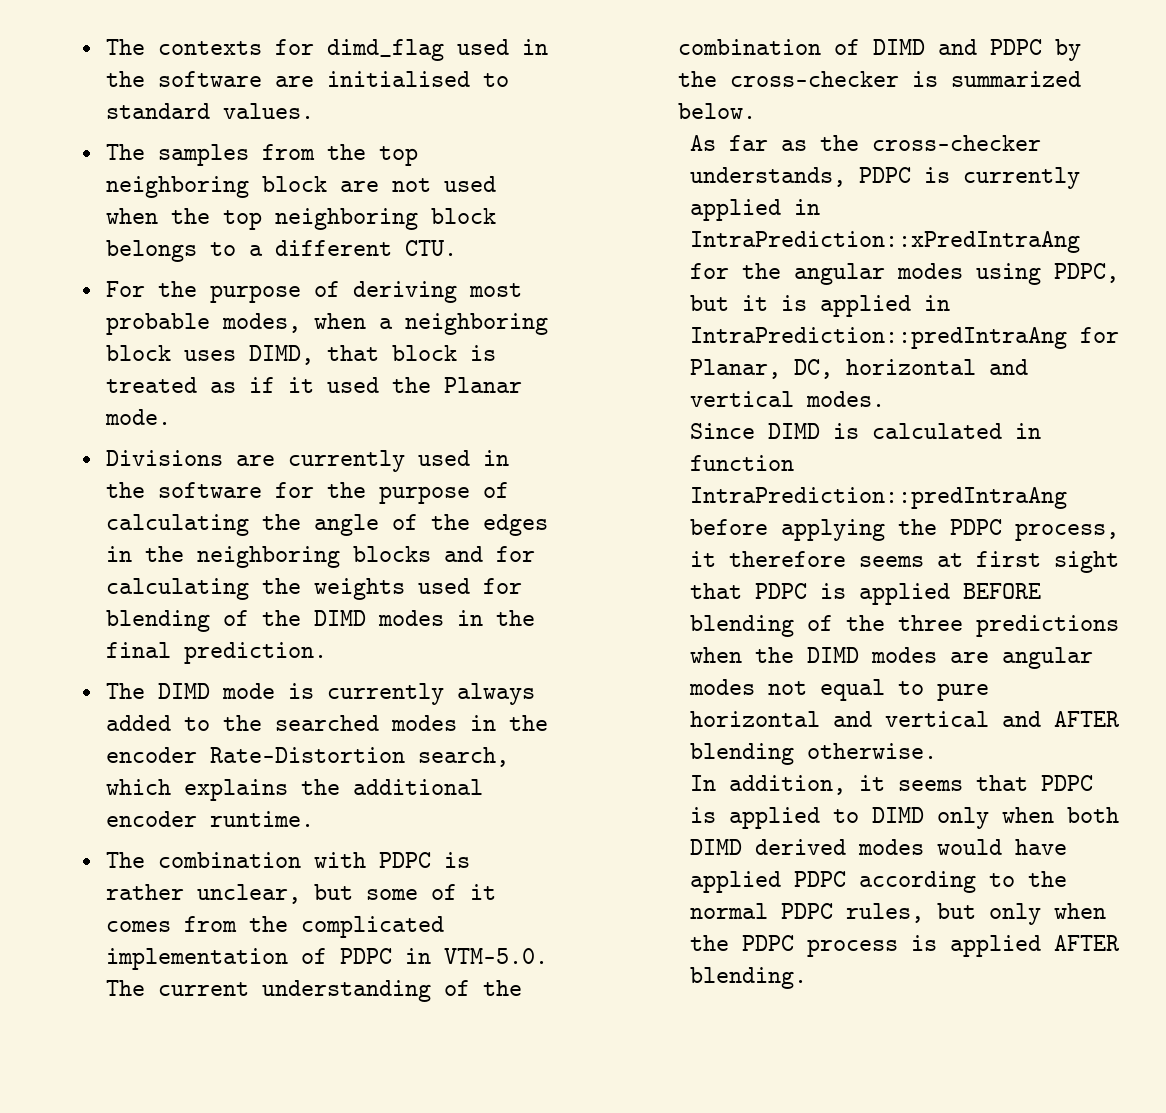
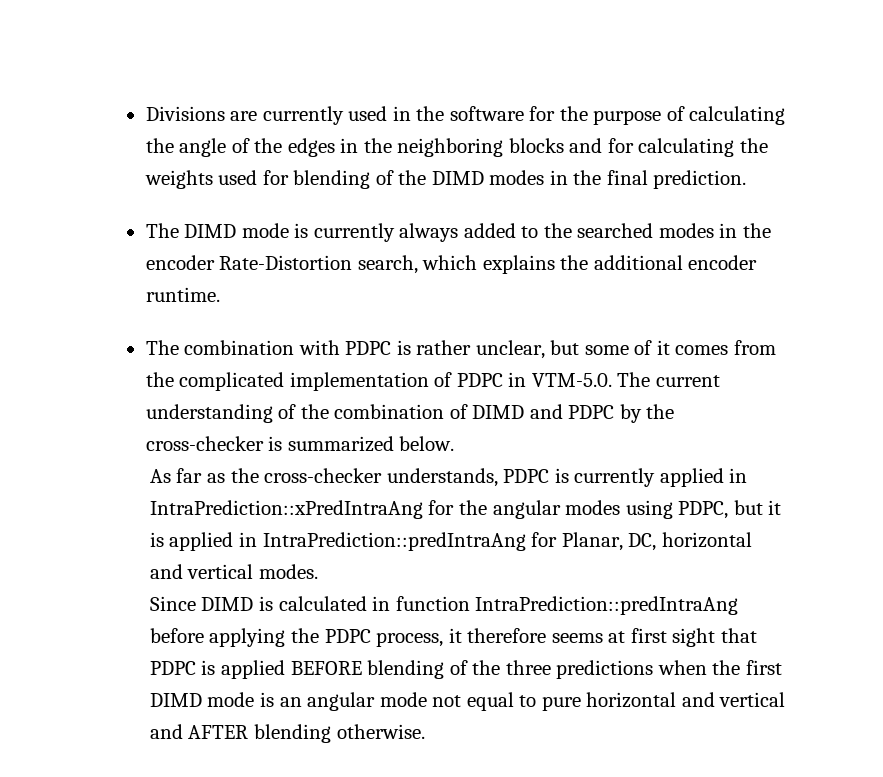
- The contexts for dimd_flag used in the software are initialised to standard values.
- The samples from the top neighboring block are not used when the top neighboring block belongs to a different CTU.
- For the purpose of deriving most probable modes, when a neighboring block uses DIMD, that block is treated as if it used the Planar mode.
- Since DIMD is calculated in function IntraPrediction::predIntraAng before applying the PDPC process, it therefore seems at first sight that PDPC is applied BEFORE blending of the three predictions when the DIMD modes are angular modes not equal to pure horizontal and vertical and AFTER blending otherwise.
+ Since DIMD is calculated in function IntraPrediction::predIntraAng before applying the PDPC process, it therefore seems at first sight that PDPC is applied BEFORE blending of the three predictions when the first DIMD mode is an angular mode not equal to pure horizontal and vertical and AFTER blending otherwise.
- In addition, it seems that PDPC is applied to DIMD only when both DIMD derived modes would have applied PDPC according to the normal PDPC rules, but only when the PDPC process is applied AFTER blending.

